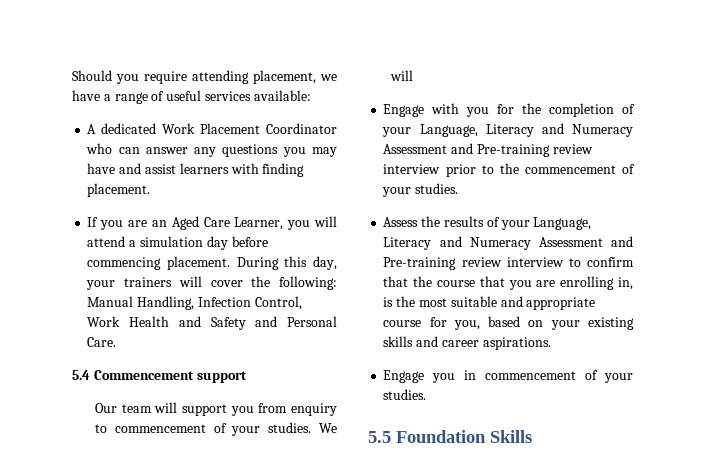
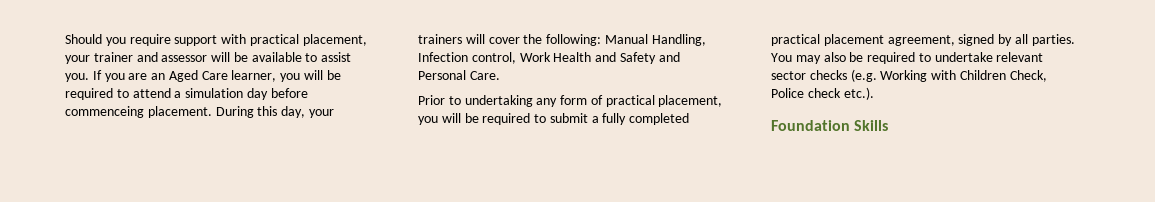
- Should you require attending placement, we have a range of useful services available:
- A dedicated Work Placement Coordinator who can answer any questions you may have and assist learners with finding placement.
- If you are an Aged Care Learner, you will attend a simulation day before commencing placement.
+ Should you require support with practical placement, your trainer and assessor will be available to assist you. If you are an Aged Care learner, you will be required to attend a simulation day before commenceing placement.
- During this day, your trainers will cover the following: Manual Handling, Infection Control, Work Health and Safety and Personal Care.
+ During this day, your trainers will cover the following: Manual Handling, Infection control, Work Health and Safety and Personal Care.
- 5.4 Commencement support
- Our team will support you from enquiry to commencement of your studies. We will
- Engage with you for the completion of your Language, Literacy and Numeracy Assessment and Pre-training review interview prior to the commencement of your studies.
- Assess the results of your Language, Literacy and Numeracy Assessment and Pre-training review interview to confirm that the course that you are enrolling in, is the most suitable and appropriate course for you, based on your existing skills and career aspirations.
- Engage you in commencement of your studies.
- 5.5 Foundation Skills
+ Prior to undertaking any form of practical placement, you will be required to submit a fully completed practical placement agreement, signed by all parties. You may also be required to undertake relevant sector checks (e.g. Working with Children Check, Police check etc.).
+ Foundation Skills

